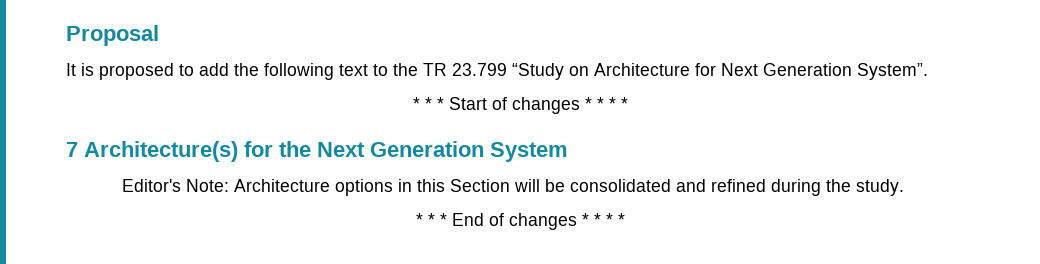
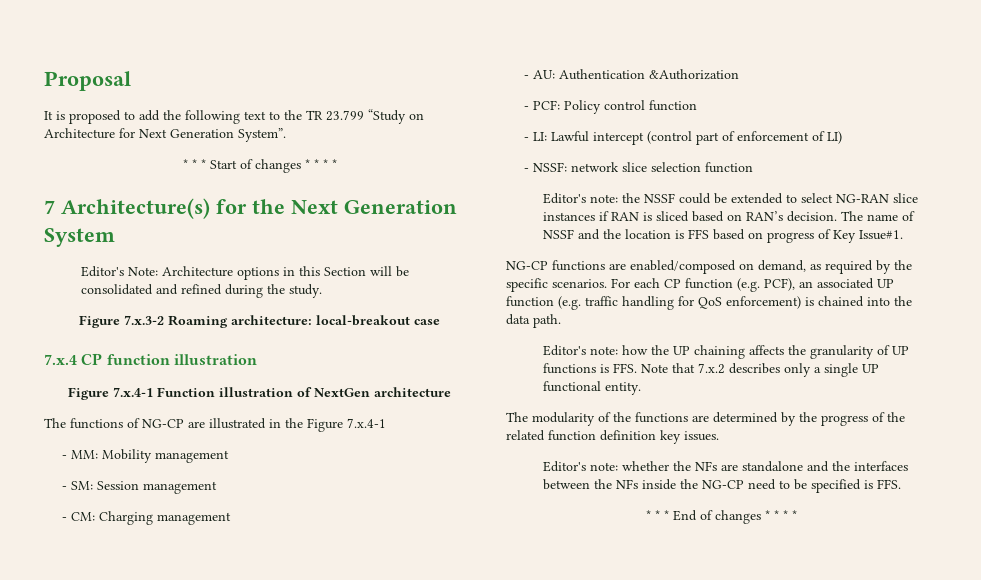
+ Figure 7.x.3-2 Roaming architecture: local-breakout case
+ 7.x.4 CP function illustration
+ Figure 7.x.4-1 Function illustration of NextGen architecture
+ The functions of NG-CP are illustrated in the Figure 7.x.4-1
+ - MM: Mobility management
+ - SM: Session management
+ - CM: Charging management
+ - AU: Authentication &Authorization
+ - PCF: Policy control function
+ - LI: Lawful intercept (control part of enforcement of LI)
+ - NSSF: network slice selection function
+ Editor's note: the NSSF could be extended to select NG-RAN slice instances if RAN is sliced based on RAN’s decision. The name of NSSF and the location is FFS based on progress of Key Issue#1.
+ NG-CP functions are enabled/composed on demand, as required by the specific scenarios. For each CP function (e.g. PCF), an associated UP function (e.g. traffic handling for QoS enforcement) is chained into the data path.
+ Editor's note: how the UP chaining affects the granularity of UP functions is FFS. Note that 7.x.2 describes only a single UP functional entity.
+ The modularity of the functions are determined by the progress of the related function definition key issues.
+ Editor's note: whether the NFs are standalone and the interfaces between the NFs inside the NG-CP need to be specified is FFS.

